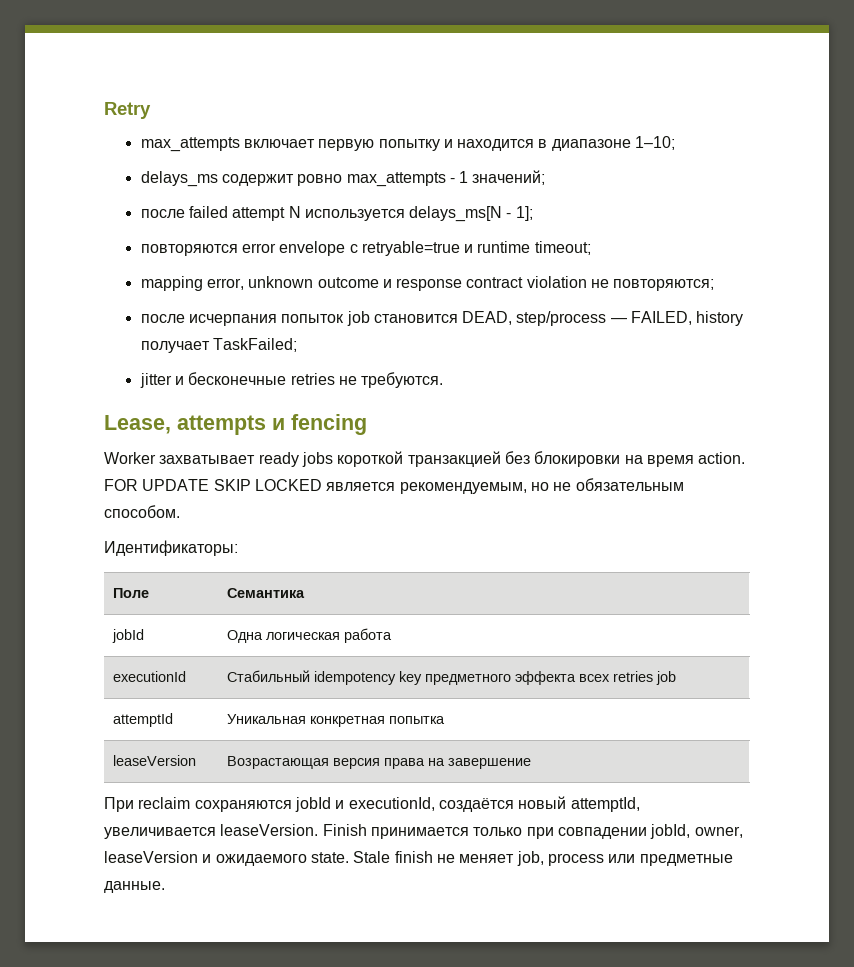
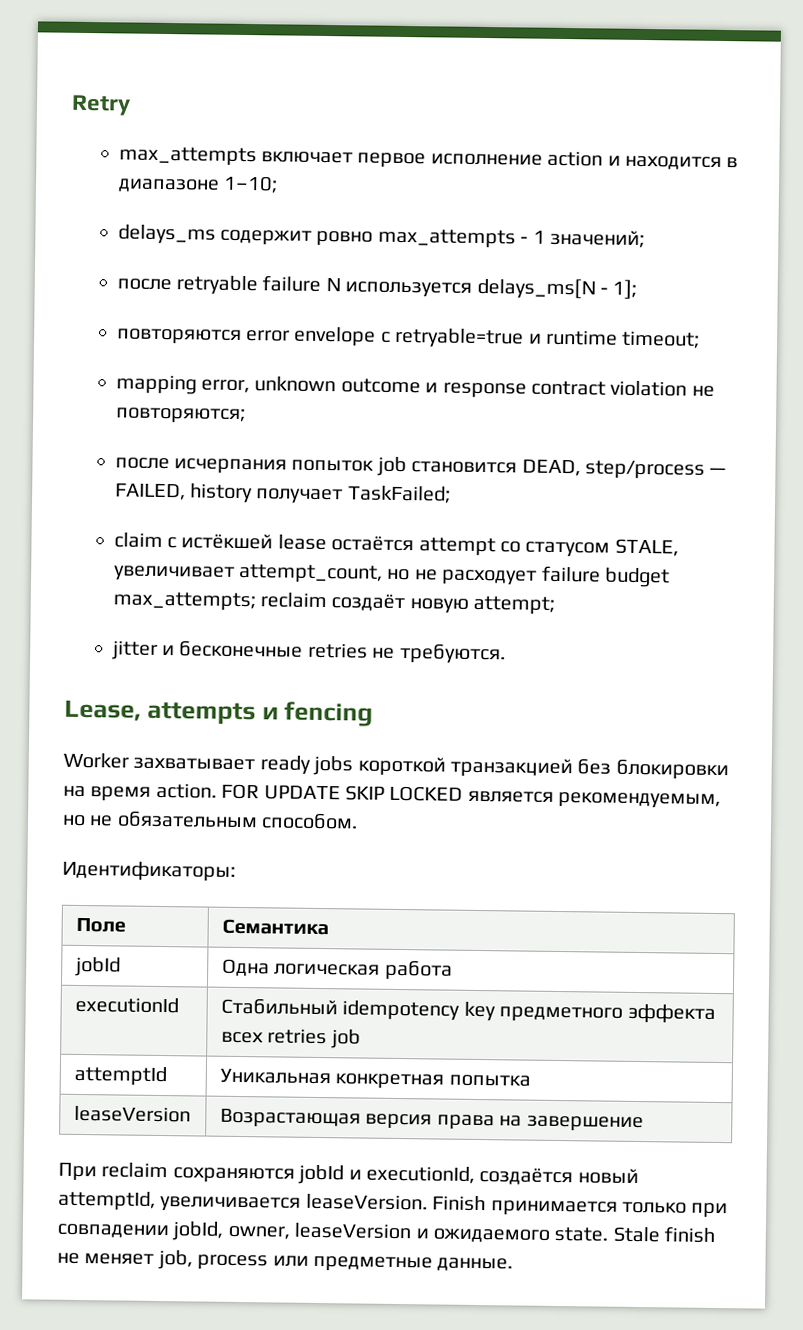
- max_attempts включает первую попытку и находится в диапазоне 1–10;
+ max_attempts включает первое исполнение action и находится в диапазоне 1–10;
- после failed attempt N используется delays_ms[N - 1];
+ после retryable failure N используется delays_ms[N - 1];
+ claim с истёкшей lease остаётся attempt со статусом STALE, увеличивает attempt_count, но не расходует failure budget max_attempts; reclaim создаёт новую attempt;

